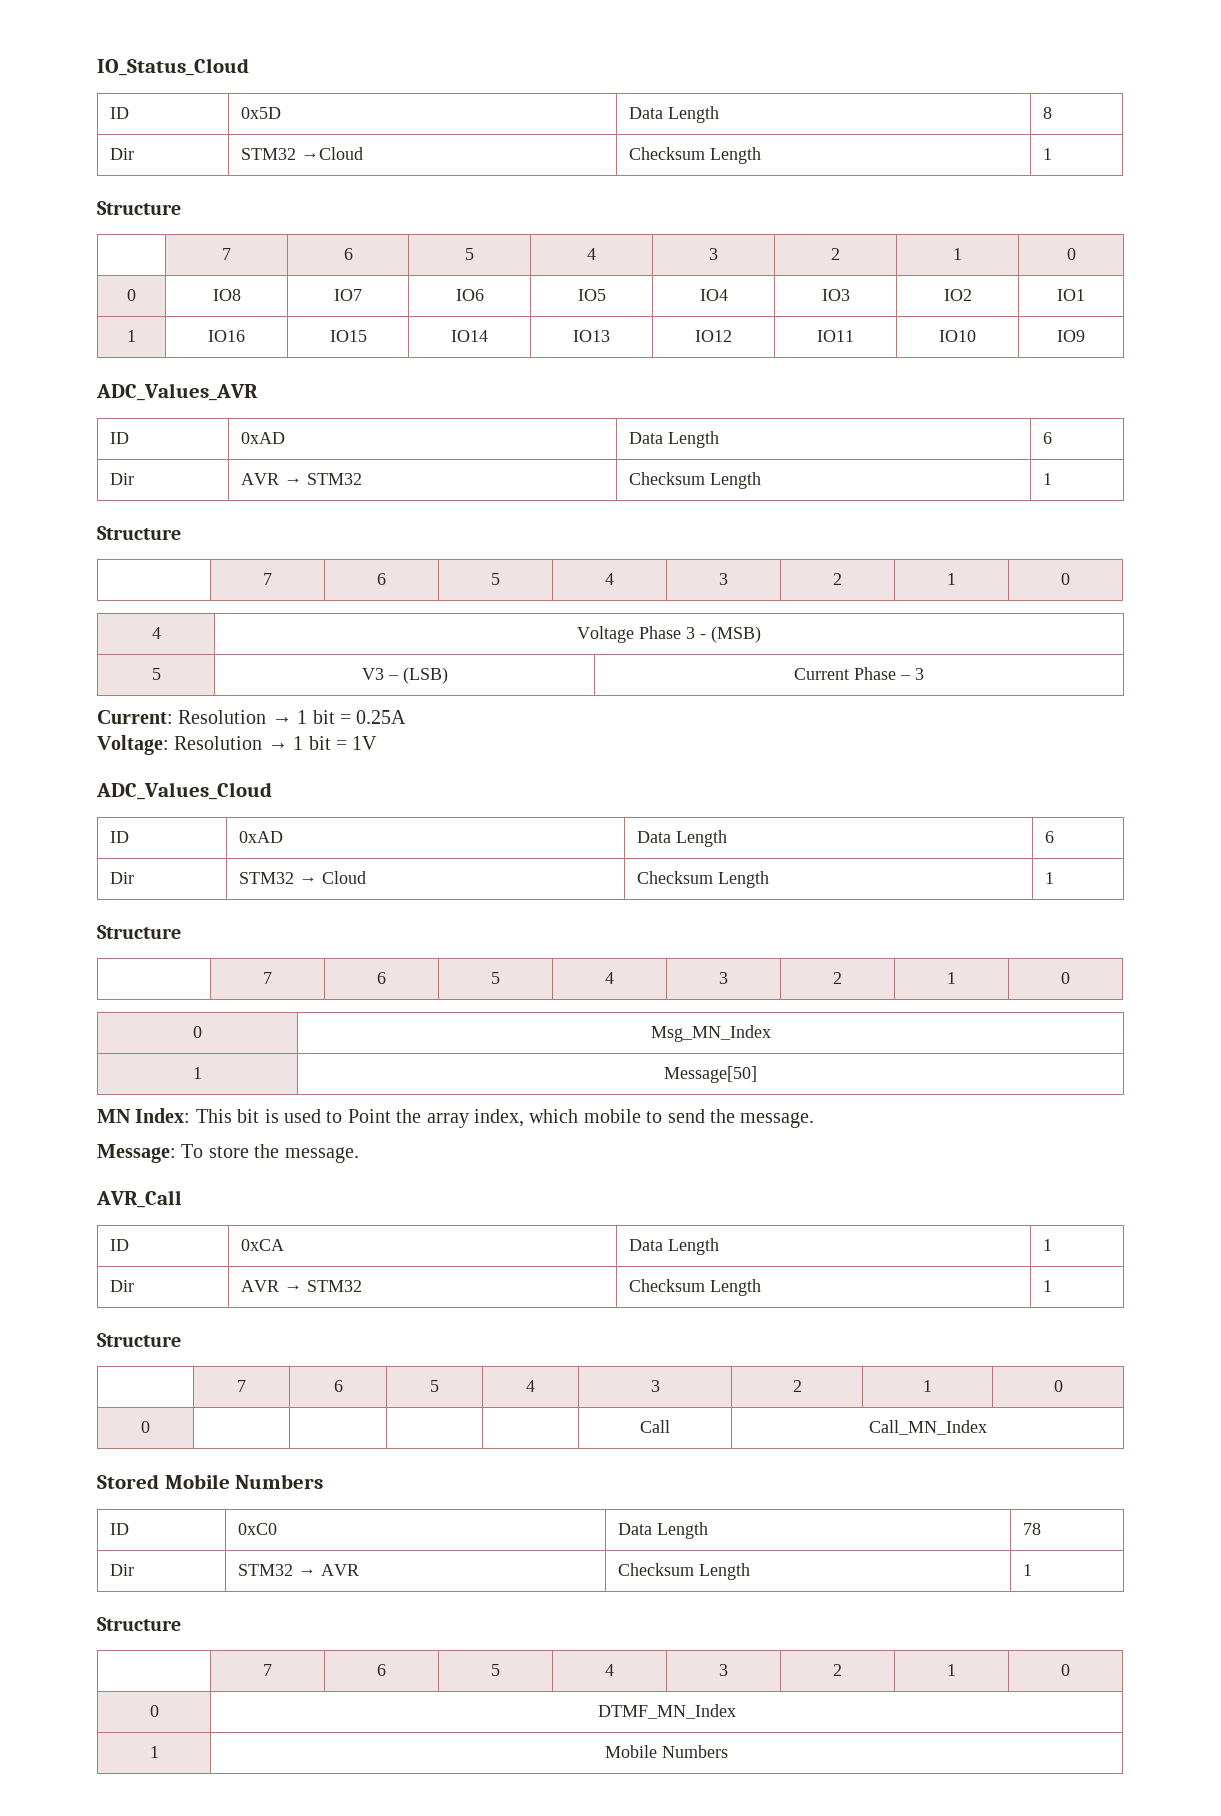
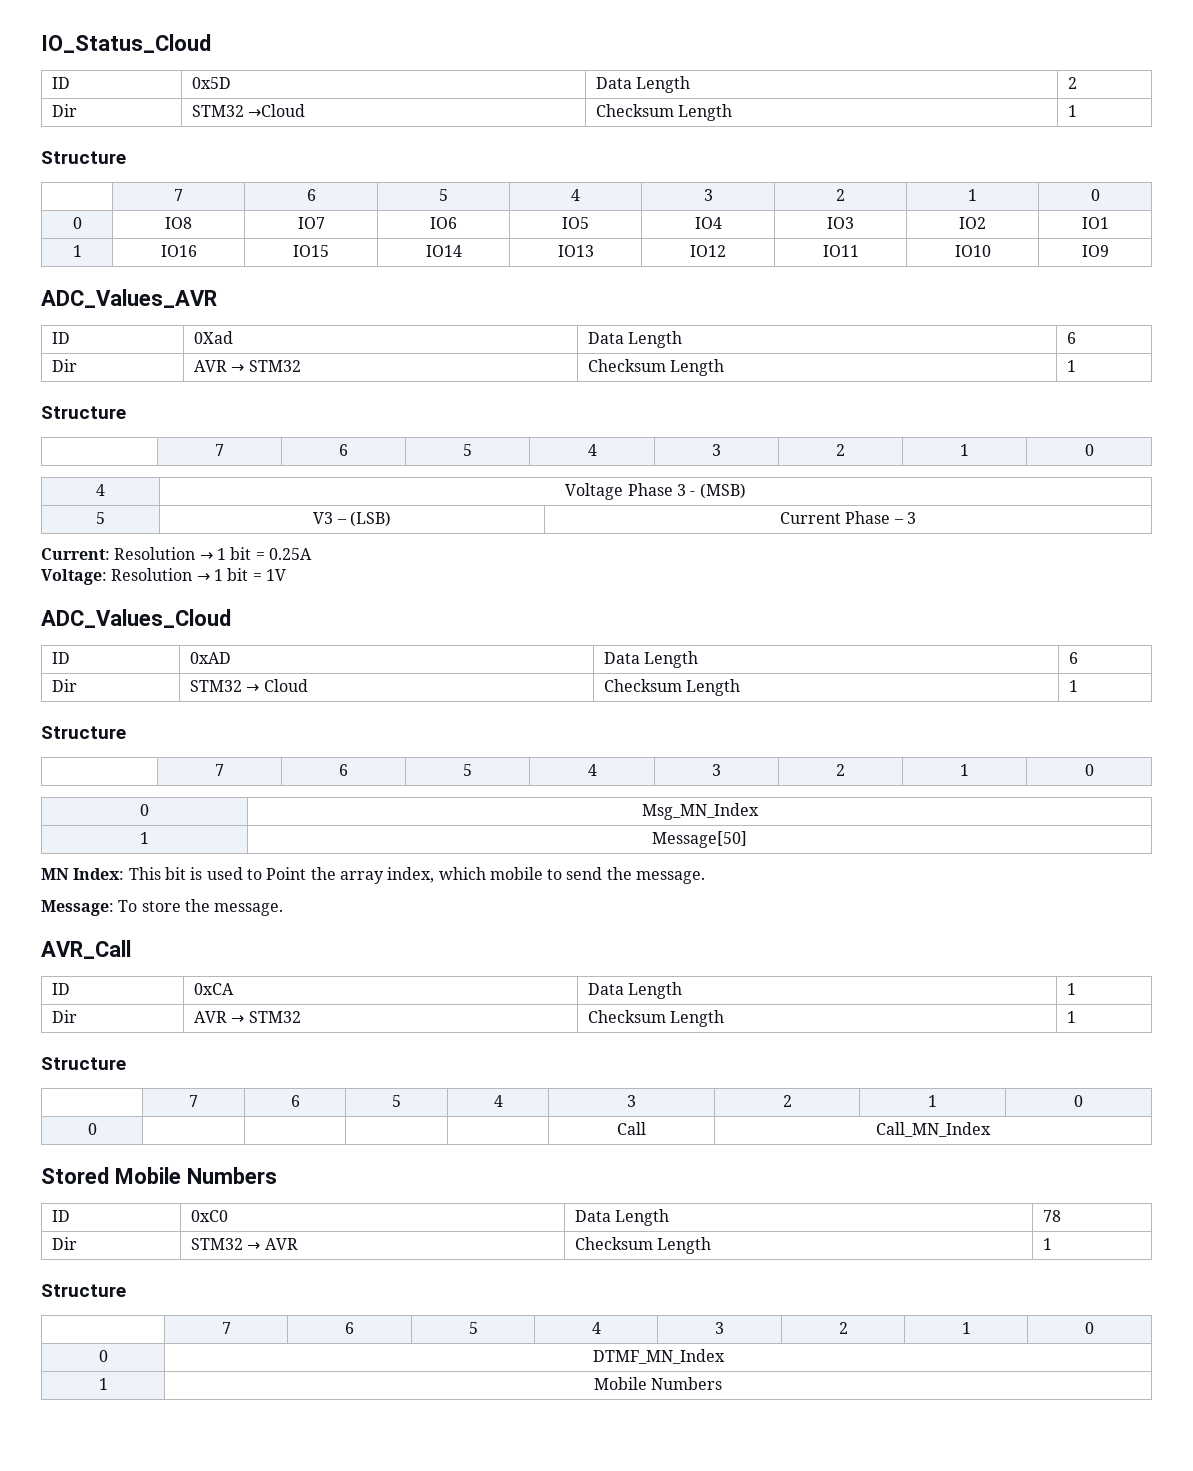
- ID | 0x5D | Data Length | 8
+ ID | 0x5D | Data Length | 2
  ADC_Values_AVR
- ID | 0xAD | Data Length | 6
+ ID | 0Xad | Data Length | 6

